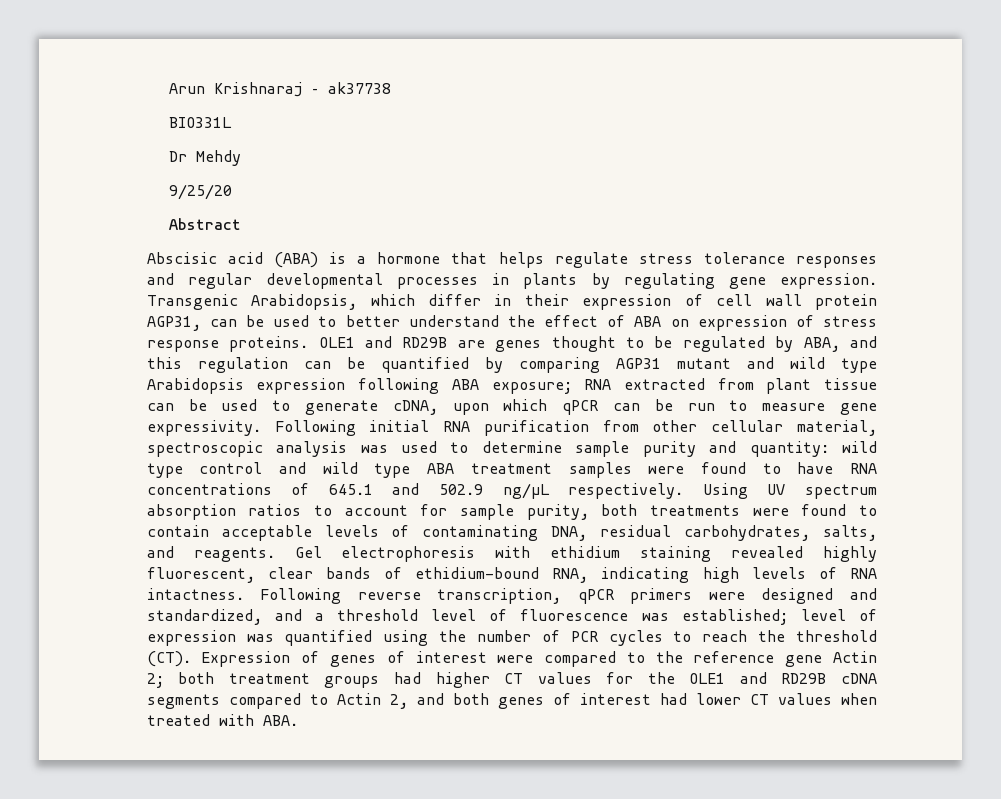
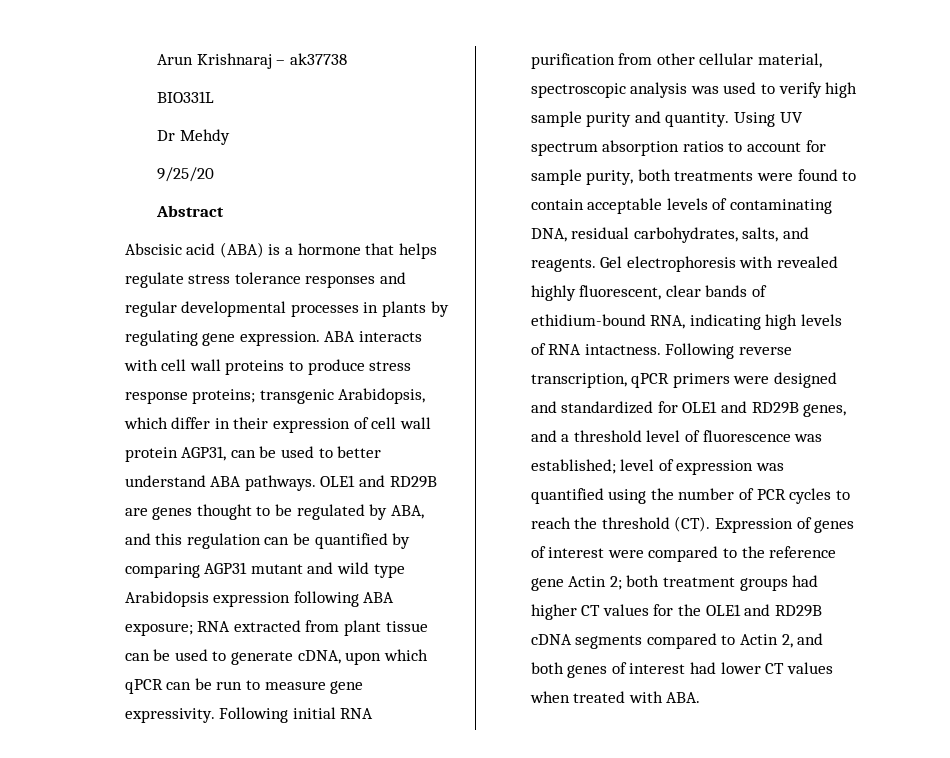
- Transgenic Arabidopsis, which differ in their expression of cell wall protein AGP31, can be used to better understand the effect of ABA on expression of stress response proteins.
+ ABA interacts with cell wall proteins to produce stress response proteins; transgenic Arabidopsis, which differ in their expression of cell wall protein AGP31, can be used to better understand ABA pathways.
- Following initial RNA purification from other cellular material, spectroscopic analysis was used to determine sample purity and quantity: wild type control and wild type ABA treatment samples were found to have RNA concentrations of 645.1 and 502.9 ng/µL respectively.
+ Following initial RNA purification from other cellular material, spectroscopic analysis was used to verify high sample purity and quantity.
- Gel electrophoresis with ethidium staining revealed highly fluorescent, clear bands of ethidium-bound RNA, indicating high levels of RNA intactness.
+ Gel electrophoresis with revealed highly fluorescent, clear bands of ethidium-bound RNA, indicating high levels of RNA intactness.
- Following reverse transcription, qPCR primers were designed and standardized, and a threshold level of fluorescence was established;
+ Following reverse transcription, qPCR primers were designed and standardized for OLE1 and RD29B genes, and a threshold level of fluorescence was established;

